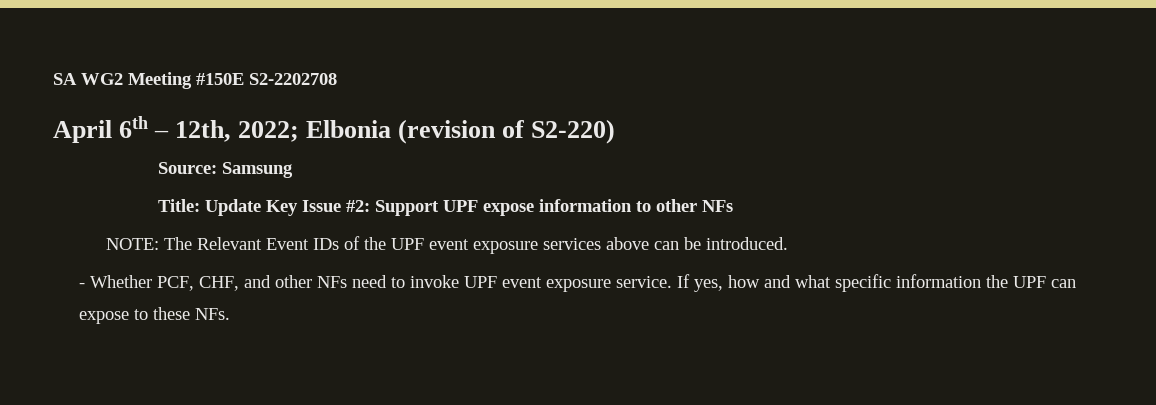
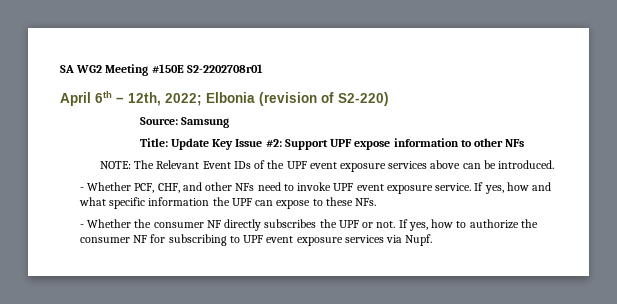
- SA WG2 Meeting #150E S2-2202708
+ SA WG2 Meeting #150E S2-2202708r01
+ - Whether the consumer NF directly subscribes the UPF or not. If yes, how to authorize the consumer NF for subscribing to UPF event exposure services via Nupf.

